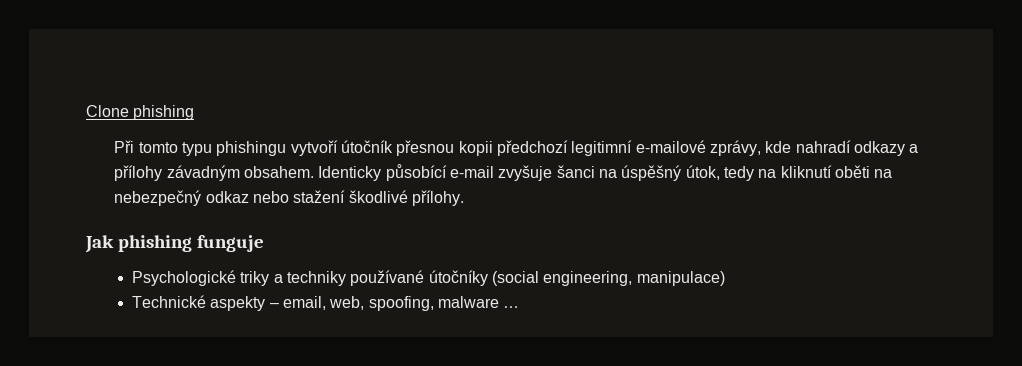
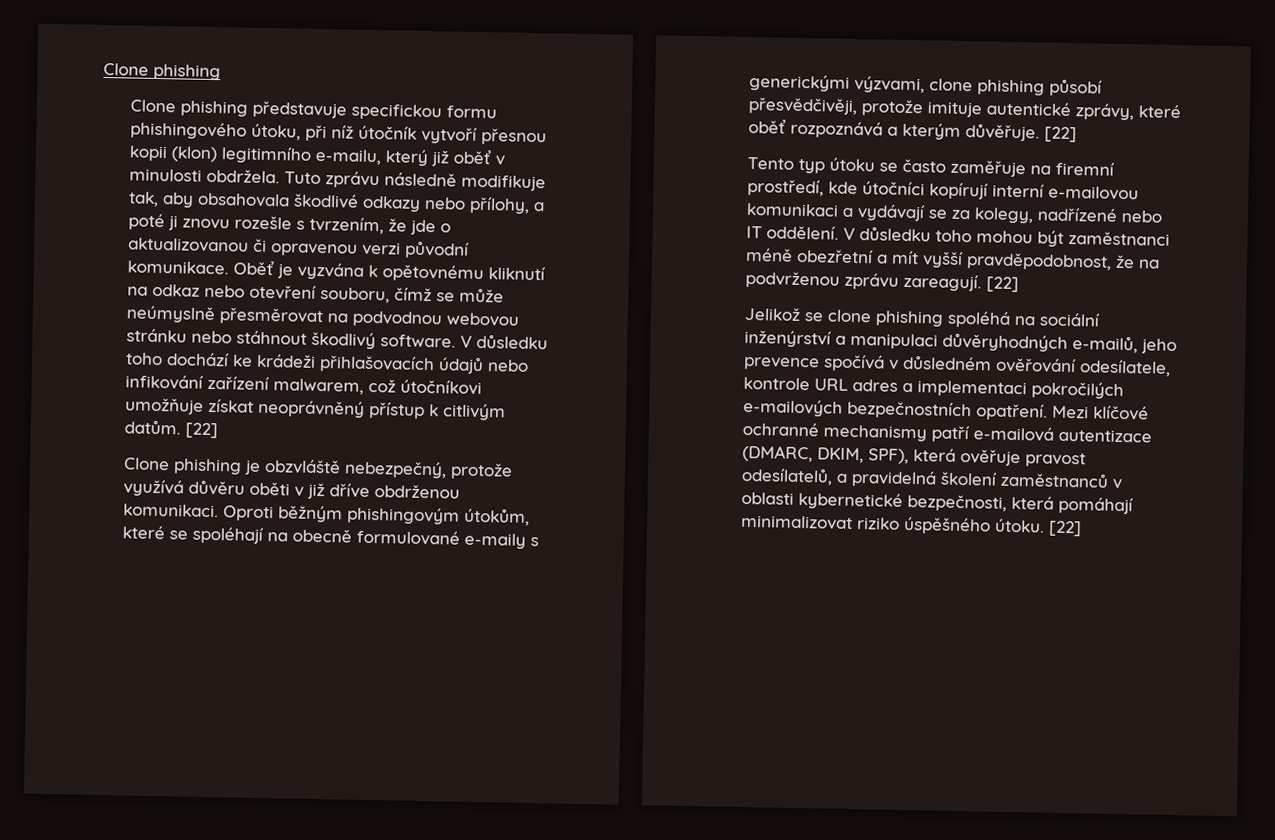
- Při tomto typu phishingu vytvoří útočník přesnou kopii předchozí legitimní e-mailové zprávy, kde nahradí odkazy a přílohy závadným obsahem. Identicky působící e-mail zvyšuje šanci na úspěšný útok, tedy na kliknutí oběti na nebezpečný odkaz nebo stažení škodlivé přílohy.
- Jak phishing funguje
- Psychologické triky a techniky používané útočníky (social engineering, manipulace)
- Technické aspekty – email, web, spoofing, malware …
+ Clone phishing představuje specifickou formu phishingového útoku, při níž útočník vytvoří přesnou kopii (klon) legitimního e-mailu, který již oběť v minulosti obdržela. Tuto zprávu následně modifikuje tak, aby obsahovala škodlivé odkazy nebo přílohy, a poté ji znovu rozešle s tvrzením, že jde o aktualizovanou či opravenou verzi původní komunikace. Oběť je vyzvána k opětovnému kliknutí na odkaz nebo otevření souboru, čímž se může neúmyslně přesměrovat na podvodnou webovou stránku nebo stáhnout škodlivý software. V důsledku toho dochází ke krádeži přihlašovacích údajů nebo infikování zařízení malwarem, což útočníkovi umožňuje získat neoprávněný přístup k citlivým datům. [22]
+ Clone phishing je obzvláště nebezpečný, protože využívá důvěru oběti v již dříve obdrženou komunikaci. Oproti běžným phishingovým útokům, které se spoléhají na obecně formulované e-maily s generickými výzvami, clone phishing působí přesvědčivěji, protože imituje autentické zprávy, které oběť rozpoznává a kterým důvěřuje. [22]
+ Tento typ útoku se často zaměřuje na firemní prostředí, kde útočníci kopírují interní e-mailovou komunikaci a vydávají se za kolegy, nadřízené nebo IT oddělení. V důsledku toho mohou být zaměstnanci méně obezřetní a mít vyšší pravděpodobnost, že na podvrženou zprávu zareagují. [22]
+ Jelikož se clone phishing spoléhá na sociální inženýrství a manipulaci důvěryhodných e-mailů, jeho prevence spočívá v důsledném ověřování odesílatele, kontrole URL adres a implementaci pokročilých e-mailových bezpečnostních opatření. Mezi klíčové ochranné mechanismy patří e-mailová autentizace (DMARC, DKIM, SPF), která ověřuje pravost odesílatelů, a pravidelná školení zaměstnanců v oblasti kybernetické bezpečnosti, která pomáhají minimalizovat riziko úspěšného útoku. [22]

